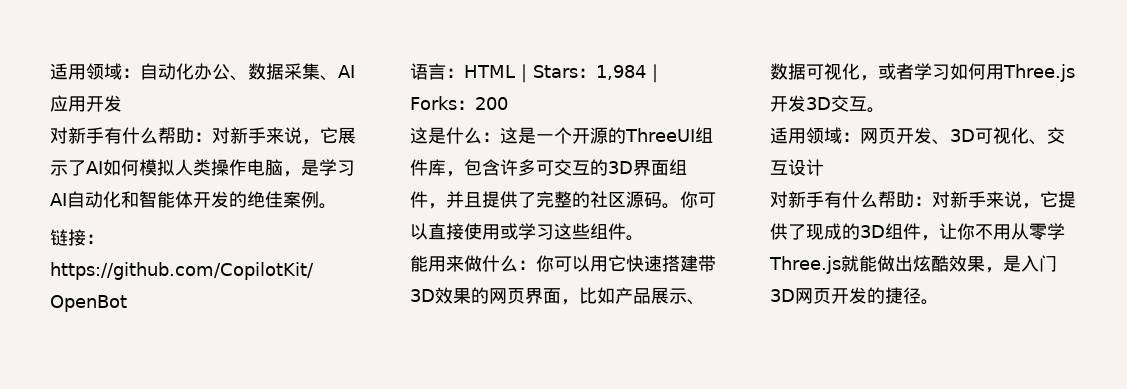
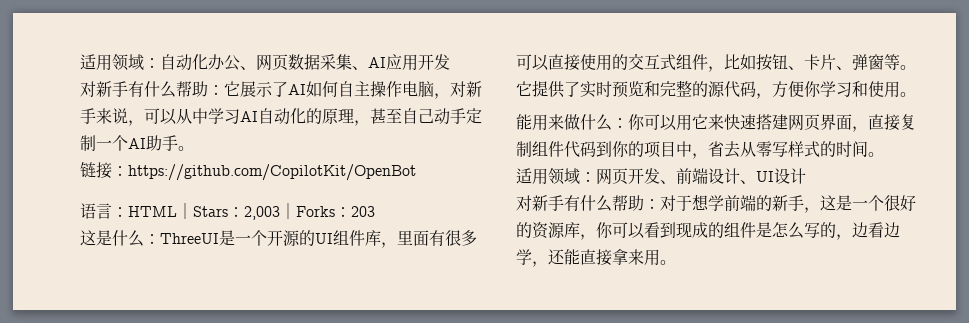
- 适用领域：自动化办公、数据采集、AI应用开发
+ 适用领域：自动化办公、网页数据采集、AI应用开发
- 对新手有什么帮助：对新手来说，它展示了AI如何模拟人类操作电脑，是学习AI自动化和智能体开发的绝佳案例。
+ 对新手有什么帮助：它展示了AI如何自主操作电脑，对新手来说，可以从中学习AI自动化的原理，甚至自己动手定制一个AI助手。
- 语言：HTML｜Stars：1,984｜Forks：200
+ 语言：HTML｜Stars：2,003｜Forks：203
- 这是什么：这是一个开源的ThreeUI组件库，包含许多可交互的3D界面组件，并且提供了完整的社区源码。你可以直接使用或学习这些组件。
+ 这是什么：ThreeUI是一个开源的UI组件库，里面有很多可以直接使用的交互式组件，比如按钮、卡片、弹窗等。它提供了实时预览和完整的源代码，方便你学习和使用。
- 能用来做什么：你可以用它快速搭建带3D效果的网页界面，比如产品展示、数据可视化，或者学习如何用Three.js开发3D交互。
+ 能用来做什么：你可以用它来快速搭建网页界面，直接复制组件代码到你的项目中，省去从零写样式的时间。
- 适用领域：网页开发、3D可视化、交互设计
+ 适用领域：网页开发、前端设计、UI设计
- 对新手有什么帮助：对新手来说，它提供了现成的3D组件，让你不用从零学Three.js就能做出炫酷效果，是入门3D网页开发的捷径。
+ 对新手有什么帮助：对于想学前端的新手，这是一个很好的资源库，你可以看到现成的组件是怎么写的，边看边学，还能直接拿来用。

